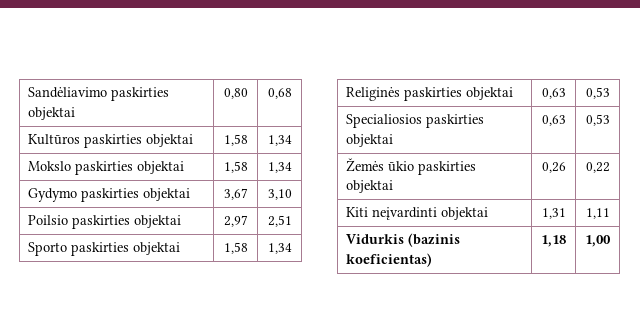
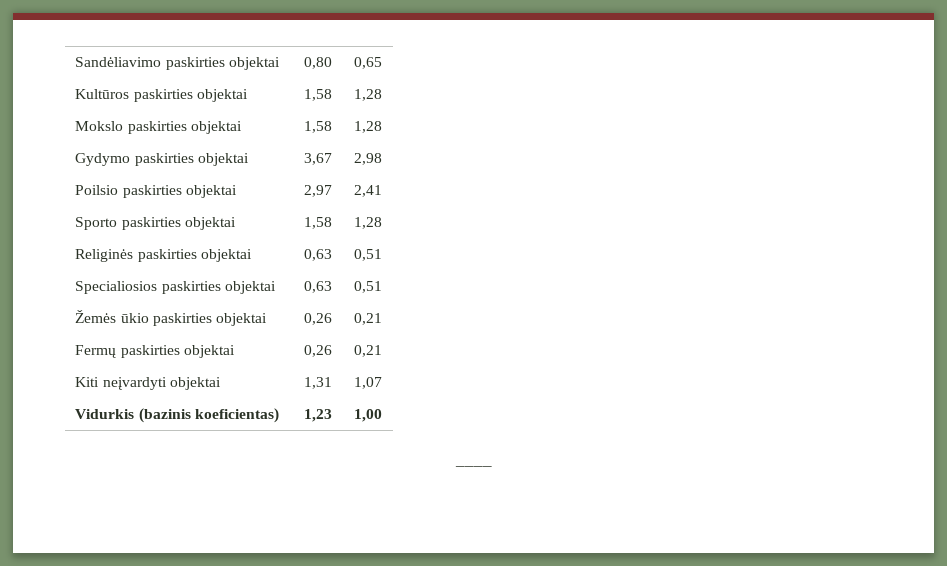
- Sandėliavimo paskirties objektai | 0,80 | 0,68
+ Sandėliavimo paskirties objektai | 0,80 | 0,65
- Kultūros paskirties objektai | 1,58 | 1,34
+ Kultūros paskirties objektai | 1,58 | 1,28
- Mokslo paskirties objektai | 1,58 | 1,34
+ Mokslo paskirties objektai | 1,58 | 1,28
- Gydymo paskirties objektai | 3,67 | 3,10
+ Gydymo paskirties objektai | 3,67 | 2,98
- Poilsio paskirties objektai | 2,97 | 2,51
+ Poilsio paskirties objektai | 2,97 | 2,41
- Sporto paskirties objektai | 1,58 | 1,34
+ Sporto paskirties objektai | 1,58 | 1,28
- Religinės paskirties objektai | 0,63 | 0,53
+ Religinės paskirties objektai | 0,63 | 0,51
- Specialiosios paskirties objektai | 0,63 | 0,53
+ Specialiosios paskirties objektai | 0,63 | 0,51
- Žemės ūkio paskirties objektai | 0,26 | 0,22
+ Žemės ūkio paskirties objektai | 0,26 | 0,21
+ Fermų paskirties objektai | 0,26 | 0,21
- Kiti neįvardinti objektai | 1,31 | 1,11
+ Kiti neįvardyti objektai | 1,31 | 1,07
- Vidurkis (bazinis koeficientas) | 1,18 | 1,00
+ Vidurkis (bazinis koeficientas) | 1,23 | 1,00
+ ____

